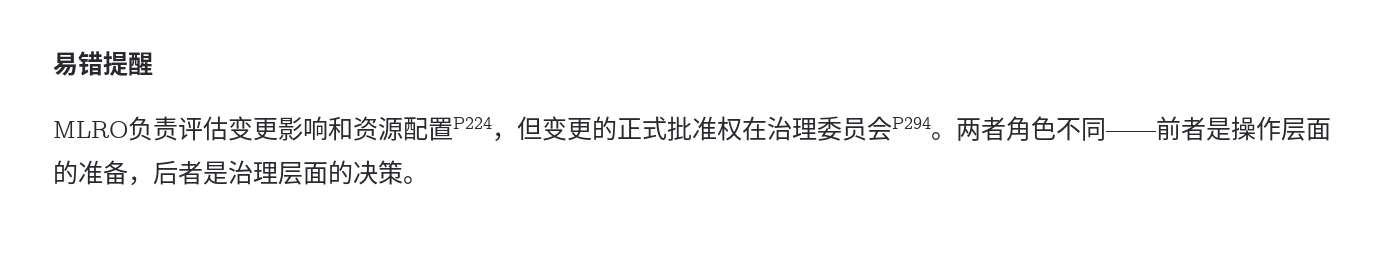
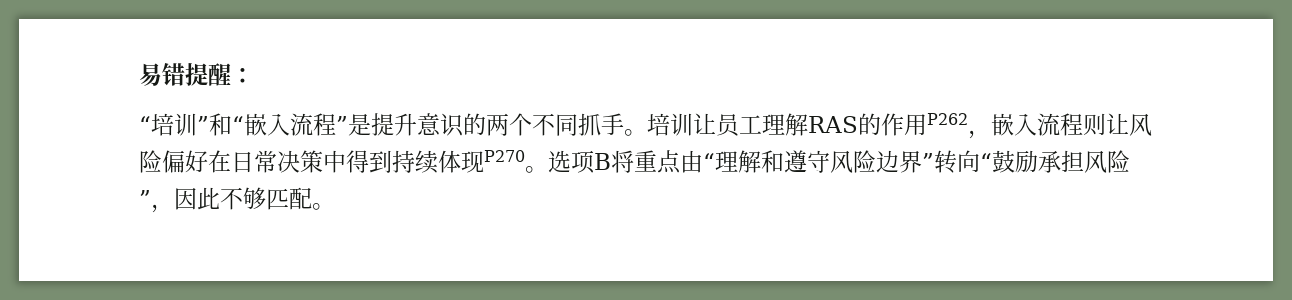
- 易错提醒
- MLRO负责评估变更影响和资源配置P224，但变更的正式批准权在治理委员会P294。两者角色不同——前者是操作层面的准备，后者是治理层面的决策。
+ 易错提醒：
+ “培训”和“嵌入流程”是提升意识的两个不同抓手。培训让员工理解RAS的作用P262，嵌入流程则让风险偏好在日常决策中得到持续体现P270。选项B将重点由“理解和遵守风险边界”转向“鼓励承担风险”，因此不够匹配。

